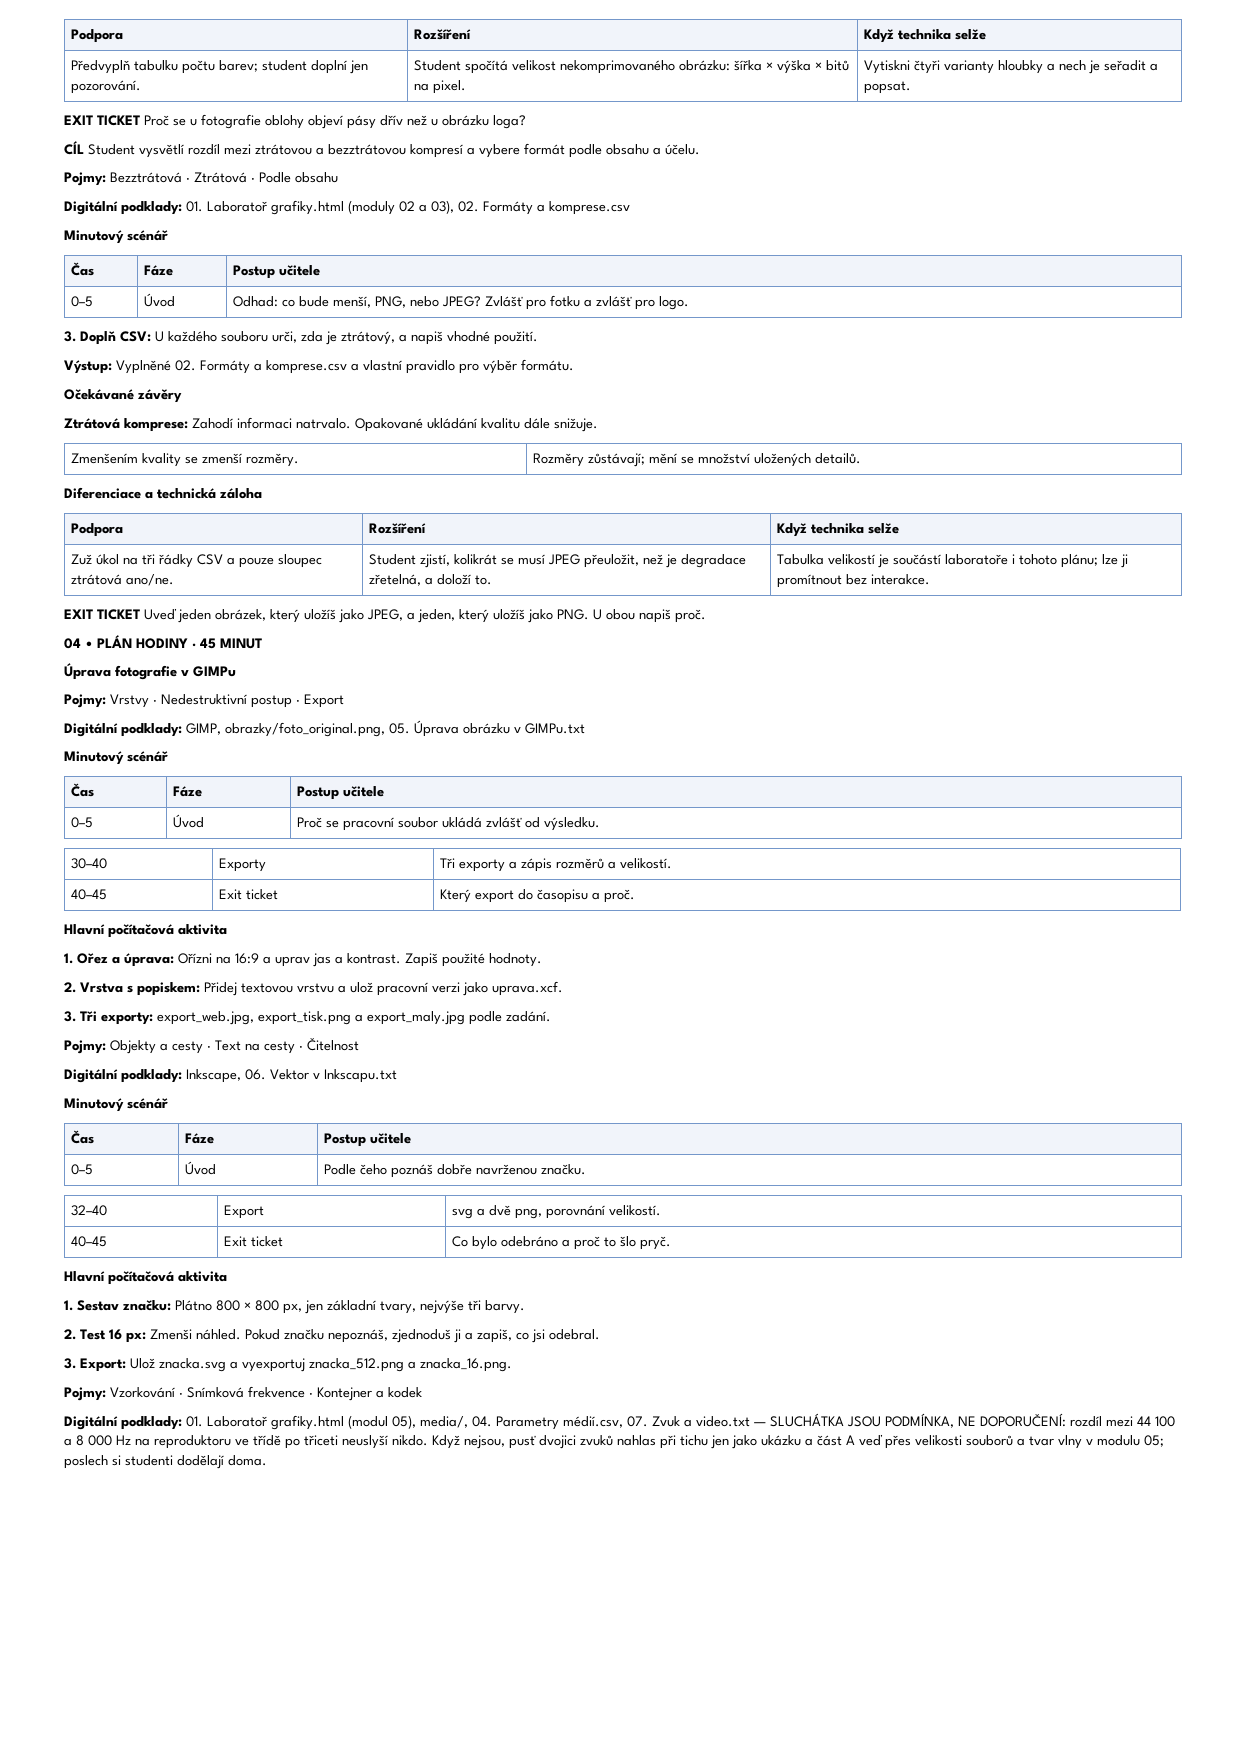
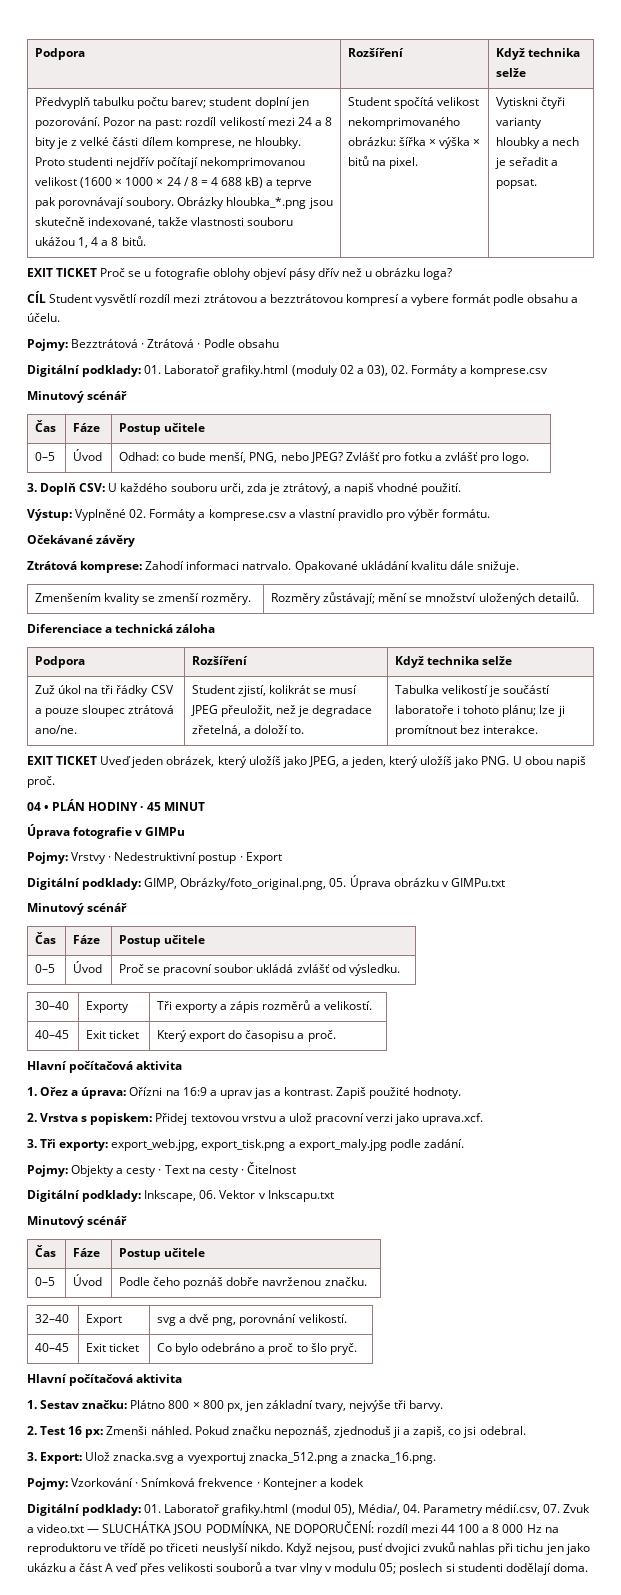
+ Pozor na past: rozdíl velikostí mezi 24 a 8 bity je z velké části dílem komprese, ne hloubky. Proto studenti nejdřív počítají nekomprimovanou velikost (1600 × 1000 × 24 / 8 = 4 688 kB) a teprve pak porovnávají soubory. Obrázky hloubka_*.png jsou skutečně indexované, takže vlastnosti souboru ukážou 1, 4 a 8 bitů.
- Digitální podklady: GIMP, obrazky/foto_original.png, 05. Úprava obrázku v GIMPu.txt
+ Digitální podklady: GIMP, Obrázky/foto_original.png, 05. Úprava obrázku v GIMPu.txt
- Digitální podklady: 01. Laboratoř grafiky.html (modul 05), media/, 04. Parametry médií.csv, 07. Zvuk a video.txt — SLUCHÁTKA JSOU PODMÍNKA, NE DOPORUČENÍ: rozdíl mezi 44 100 a 8 000 Hz na reproduktoru ve třídě po třiceti neuslyší nikdo.
+ Digitální podklady: 01. Laboratoř grafiky.html (modul 05), Média/, 04. Parametry médií.csv, 07. Zvuk a video.txt — SLUCHÁTKA JSOU PODMÍNKA, NE DOPORUČENÍ: rozdíl mezi 44 100 a 8 000 Hz na reproduktoru ve třídě po třiceti neuslyší nikdo.

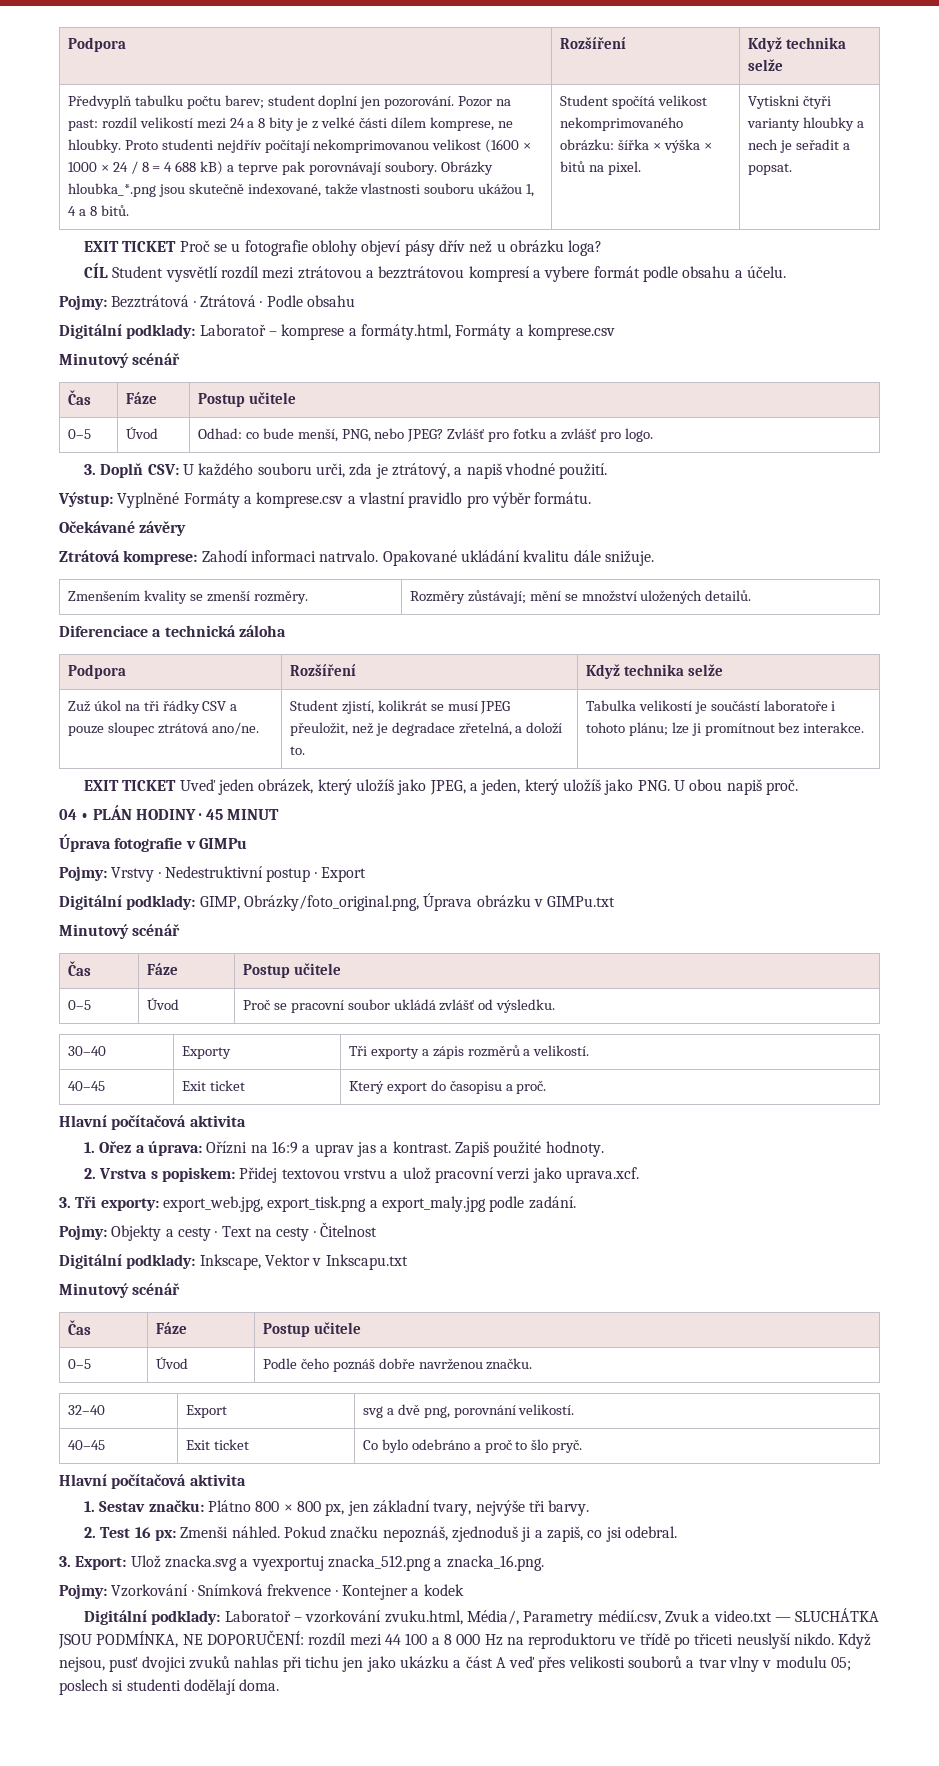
- Digitální podklady: 01. Laboratoř grafiky.html (moduly 02 a 03), 02. Formáty a komprese.csv
+ Digitální podklady: Laboratoř – komprese a formáty.html, Formáty a komprese.csv
- Výstup: Vyplněné 02. Formáty a komprese.csv a vlastní pravidlo pro výběr formátu.
+ Výstup: Vyplněné Formáty a komprese.csv a vlastní pravidlo pro výběr formátu.
- Digitální podklady: GIMP, Obrázky/foto_original.png, 05. Úprava obrázku v GIMPu.txt
+ Digitální podklady: GIMP, Obrázky/foto_original.png, Úprava obrázku v GIMPu.txt
- Digitální podklady: Inkscape, 06. Vektor v Inkscapu.txt
+ Digitální podklady: Inkscape, Vektor v Inkscapu.txt
- Digitální podklady: 01. Laboratoř grafiky.html (modul 05), Média/, 04. Parametry médií.csv, 07. Zvuk a video.txt — SLUCHÁTKA JSOU PODMÍNKA, NE DOPORUČENÍ: rozdíl mezi 44 100 a 8 000 Hz na reproduktoru ve třídě po třiceti neuslyší nikdo.
+ Digitální podklady: Laboratoř – vzorkování zvuku.html, Média/, Parametry médií.csv, Zvuk a video.txt — SLUCHÁTKA JSOU PODMÍNKA, NE DOPORUČENÍ: rozdíl mezi 44 100 a 8 000 Hz na reproduktoru ve třídě po třiceti neuslyší nikdo.

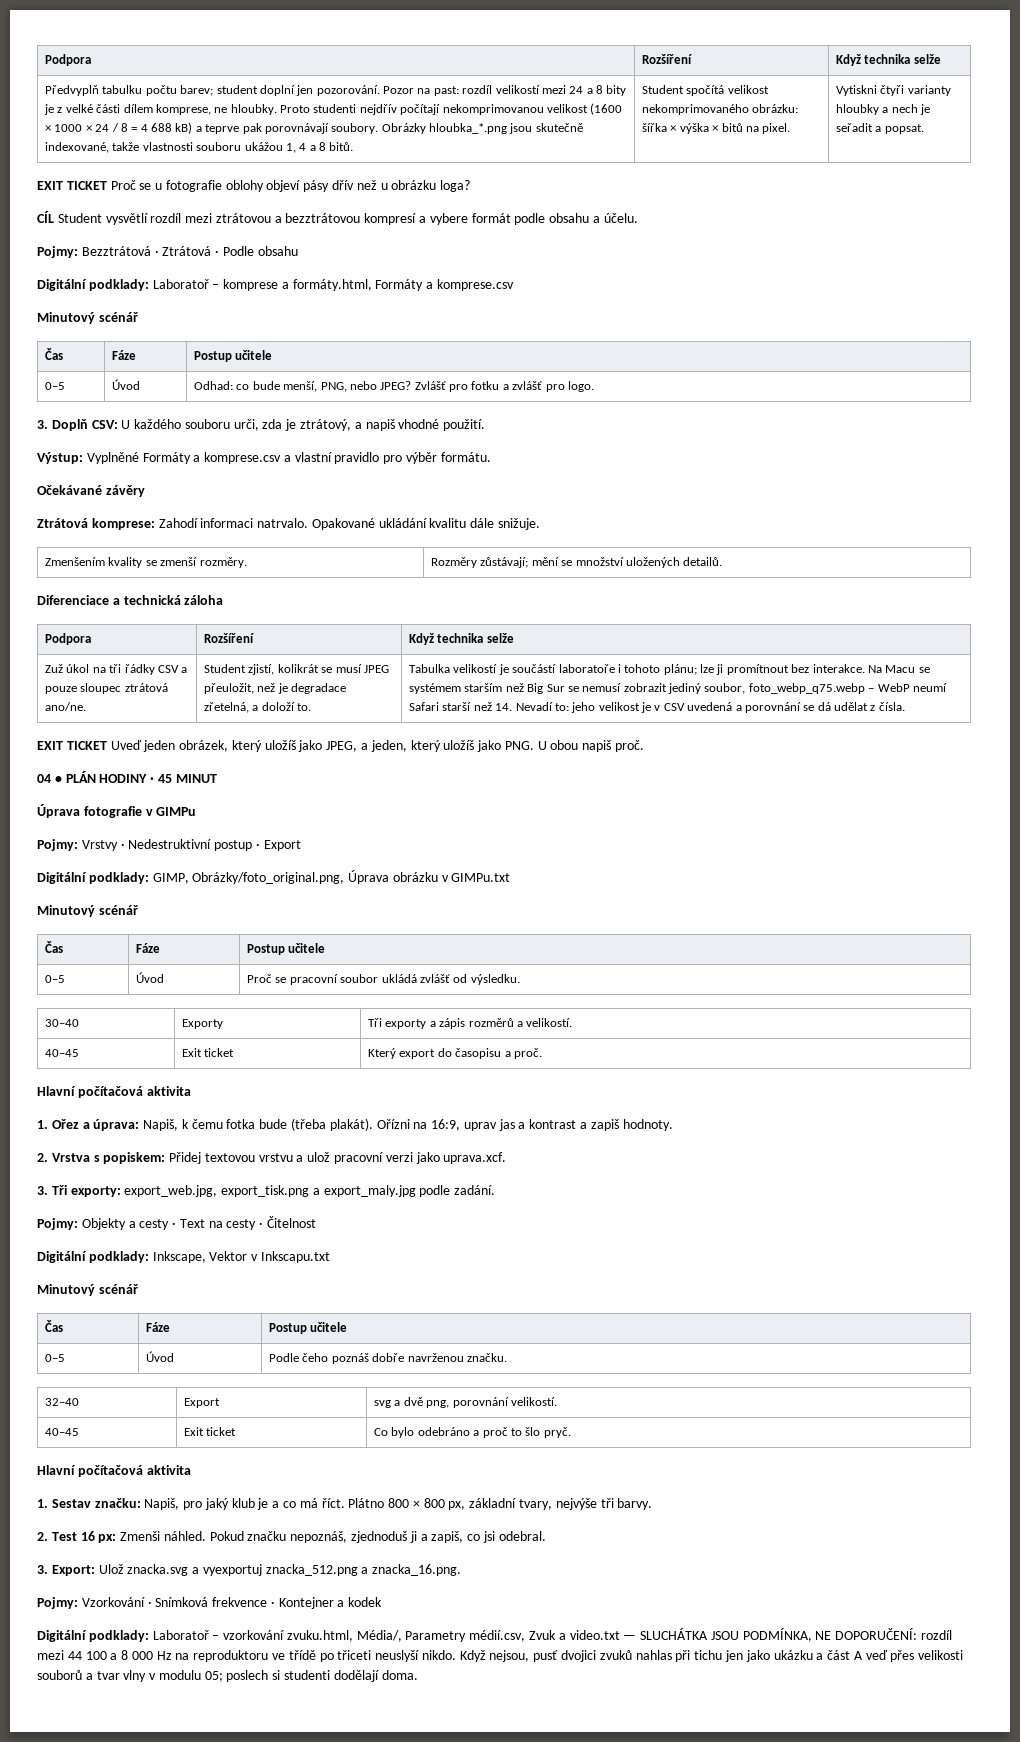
+ Na Macu se systémem starším než Big Sur se nemusí zobrazit jediný soubor, foto_webp_q75.webp – WebP neumí Safari starší než 14. Nevadí to: jeho velikost je v CSV uvedená a porovnání se dá udělat z čísla.
- 1. Ořez a úprava: Ořízni na 16:9 a uprav jas a kontrast. Zapiš použité hodnoty.
+ 1. Ořez a úprava: Napiš, k čemu fotka bude (třeba plakát). Ořízni na 16:9, uprav jas a kontrast a zapiš hodnoty.
- 1. Sestav značku: Plátno 800 × 800 px, jen základní tvary, nejvýše tři barvy.
+ 1. Sestav značku: Napiš, pro jaký klub je a co má říct. Plátno 800 × 800 px, základní tvary, nejvýše tři barvy.

